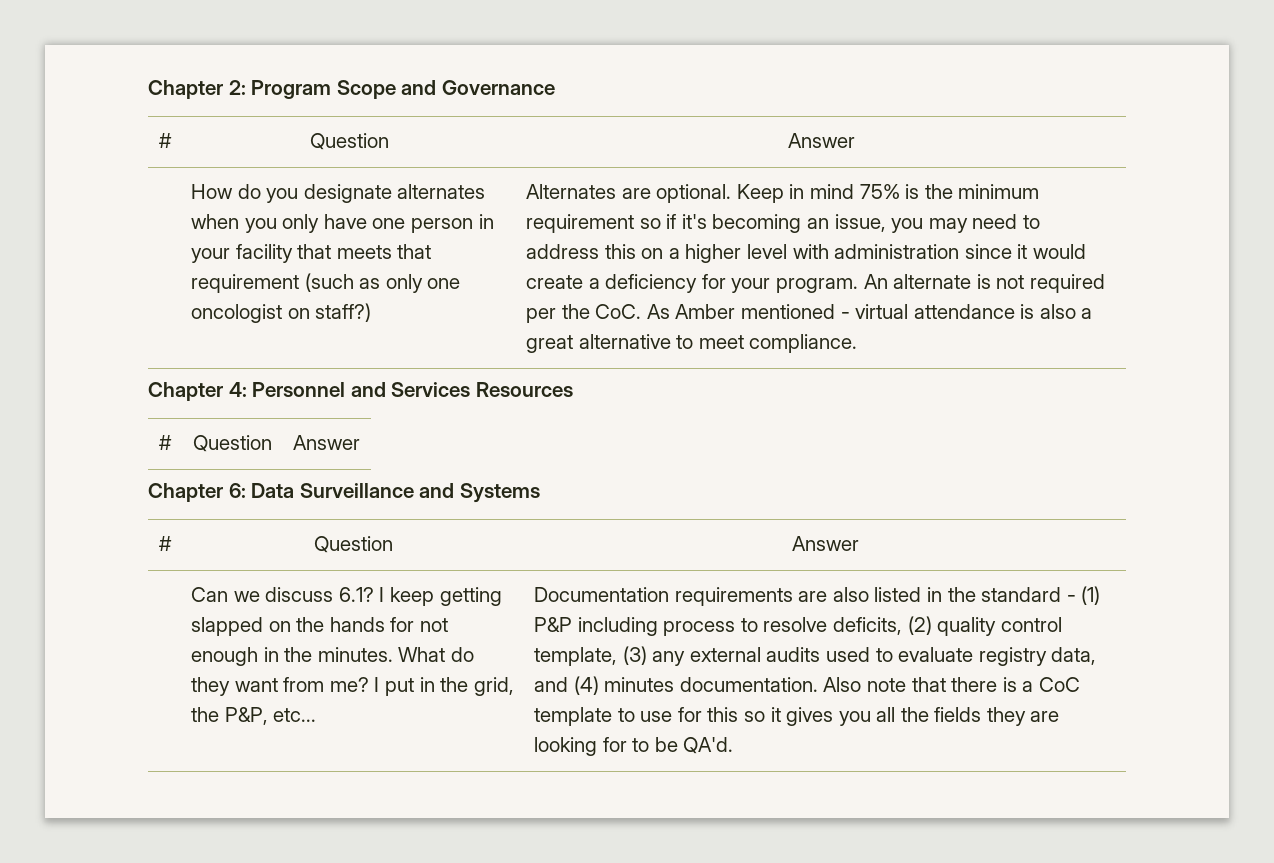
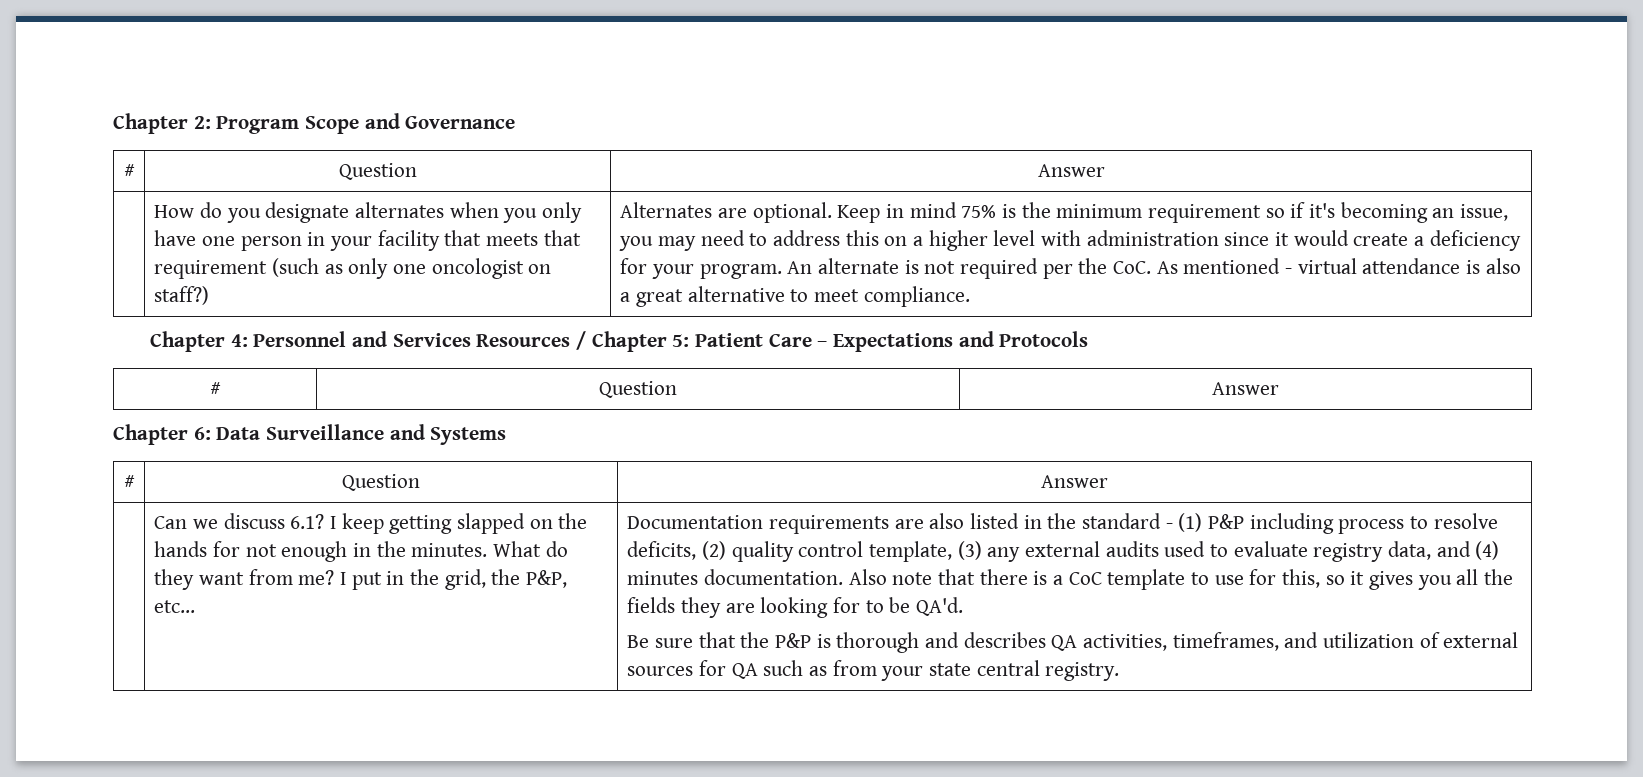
- An alternate is not required per the CoC. As Amber mentioned - virtual attendance is also a great alternative to meet compliance.
+ An alternate is not required per the CoC. As mentioned - virtual attendance is also a great alternative to meet compliance.
- Chapter 4: Personnel and Services Resources
+ Chapter 4: Personnel and Services Resources / Chapter 5: Patient Care – Expectations and Protocols
- Also note that there is a CoC template to use for this so it gives you all the fields they are looking for to be QA'd.
+ Also note that there is a CoC template to use for this, so it gives you all the fields they are looking for to be QA'd.
+ Be sure that the P&P is thorough and describes QA activities, timeframes, and utilization of external sources for QA such as from your state central registry.

